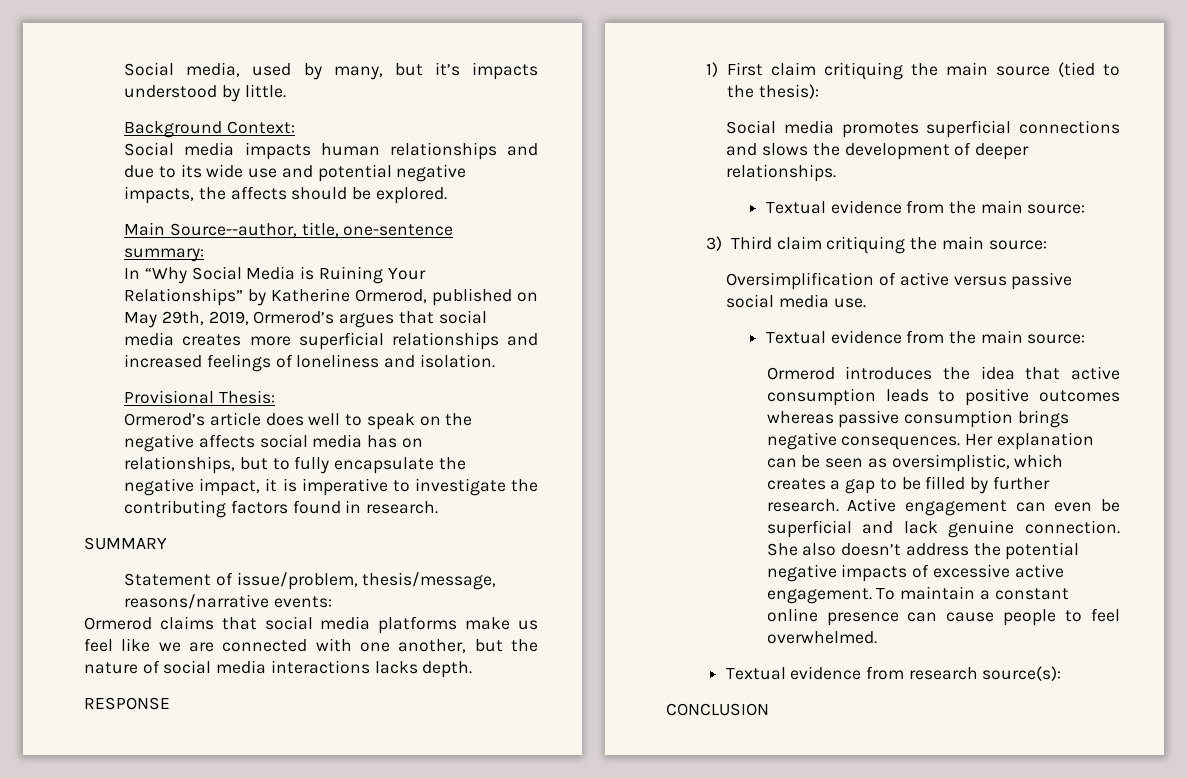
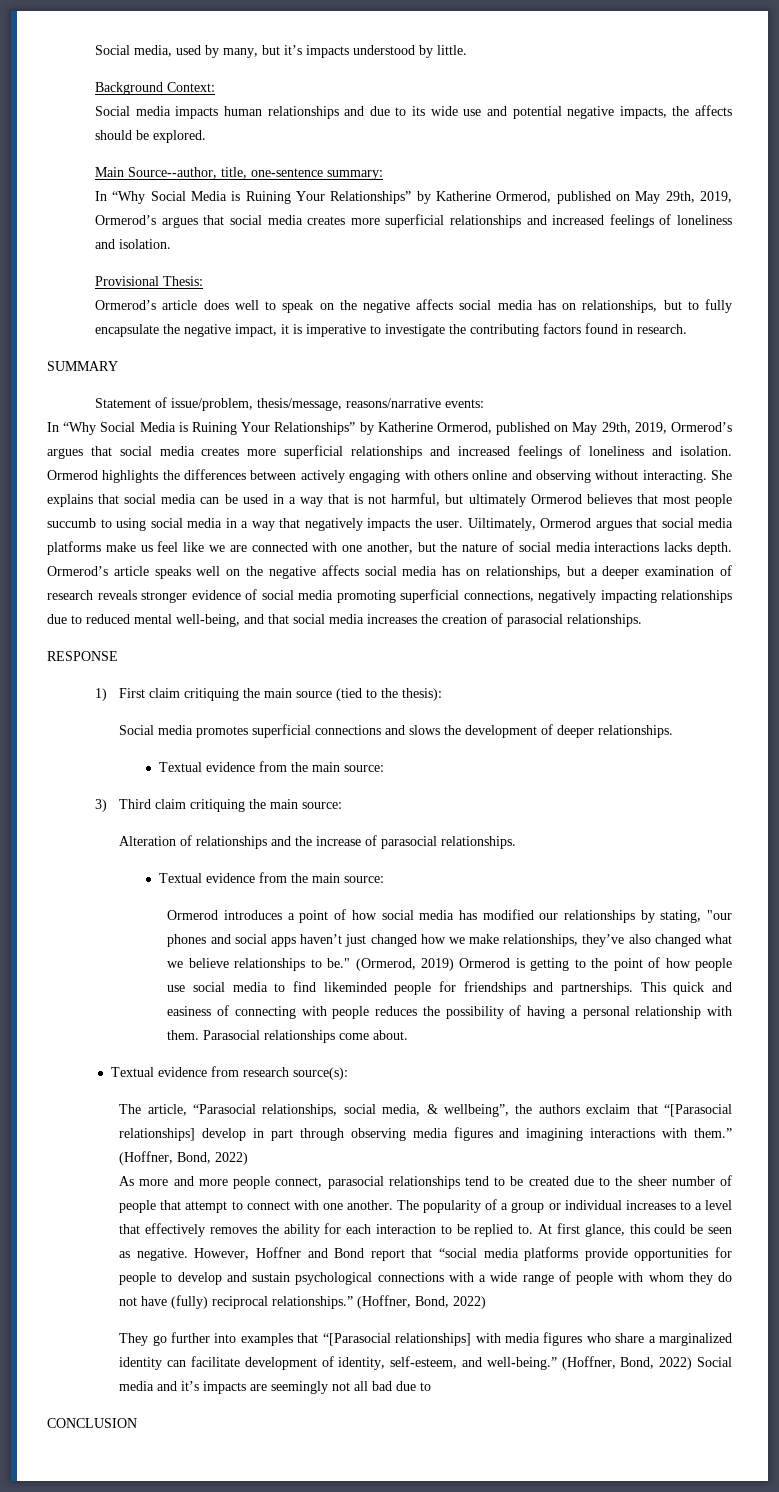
- Ormerod claims that social media platforms make us feel like we are connected with one another, but the nature of social media interactions lacks depth.
+ In “Why Social Media is Ruining Your Relationships” by Katherine Ormerod, published on May 29th, 2019, Ormerod’s argues that social media creates more superficial relationships and increased feelings of loneliness and isolation. Ormerod highlights the differences between actively engaging with others online and observing without interacting. She explains that social media can be used in a way that is not harmful, but ultimately Ormerod believes that most people succumb to using social media in a way that negatively impacts the user. Uiltimately, Ormerod argues that social media platforms make us feel like we are connected with one another, but the nature of social media interactions lacks depth. Ormerod’s article speaks well on the negative affects social media has on relationships, but a deeper examination of research reveals stronger evidence of social media promoting superficial connections, negatively impacting relationships due to reduced mental well-being, and that social media increases the creation of parasocial relationships.
- Oversimplification of active versus passive social media use.
+ Alteration of relationships and the increase of parasocial relationships.
- Ormerod introduces the idea that active consumption leads to positive outcomes whereas passive consumption brings negative consequences. Her explanation can be seen as oversimplistic, which creates a gap to be filled by further research. Active engagement can even be superficial and lack genuine connection. She also doesn’t address the potential negative impacts of excessive active engagement. To maintain a constant online presence can cause people to feel overwhelmed.
+ Ormerod introduces a point of how social media has modified our relationships by stating, "our phones and social apps haven’t just changed how we make relationships, they’ve also changed what we believe relationships to be." (Ormerod, 2019) Ormerod is getting to the point of how people use social media to find likeminded people for friendships and partnerships. This quick and easiness of connecting with people reduces the possibility of having a personal relationship with them. Parasocial relationships come about.
+ The article, “Parasocial relationships, social media, & wellbeing”, the authors exclaim that “[Parasocial relationships] develop in part through observing media figures and imagining interactions with them.” (Hoffner, Bond, 2022)
+ As more and more people connect, parasocial relationships tend to be created due to the sheer number of people that attempt to connect with one another. The popularity of a group or individual increases to a level that effectively removes the ability for each interaction to be replied to. At first glance, this could be seen as negative. However, Hoffner and Bond report that “social media platforms provide opportunities for people to develop and sustain psychological connections with a wide range of people with whom they do not have (fully) reciprocal relationships.” (Hoffner, Bond, 2022)
+ They go further into examples that “[Parasocial relationships] with media figures who share a marginalized identity can facilitate development of identity, self-esteem, and well-being.” (Hoffner, Bond, 2022) Social media and it’s impacts are seemingly not all bad due to

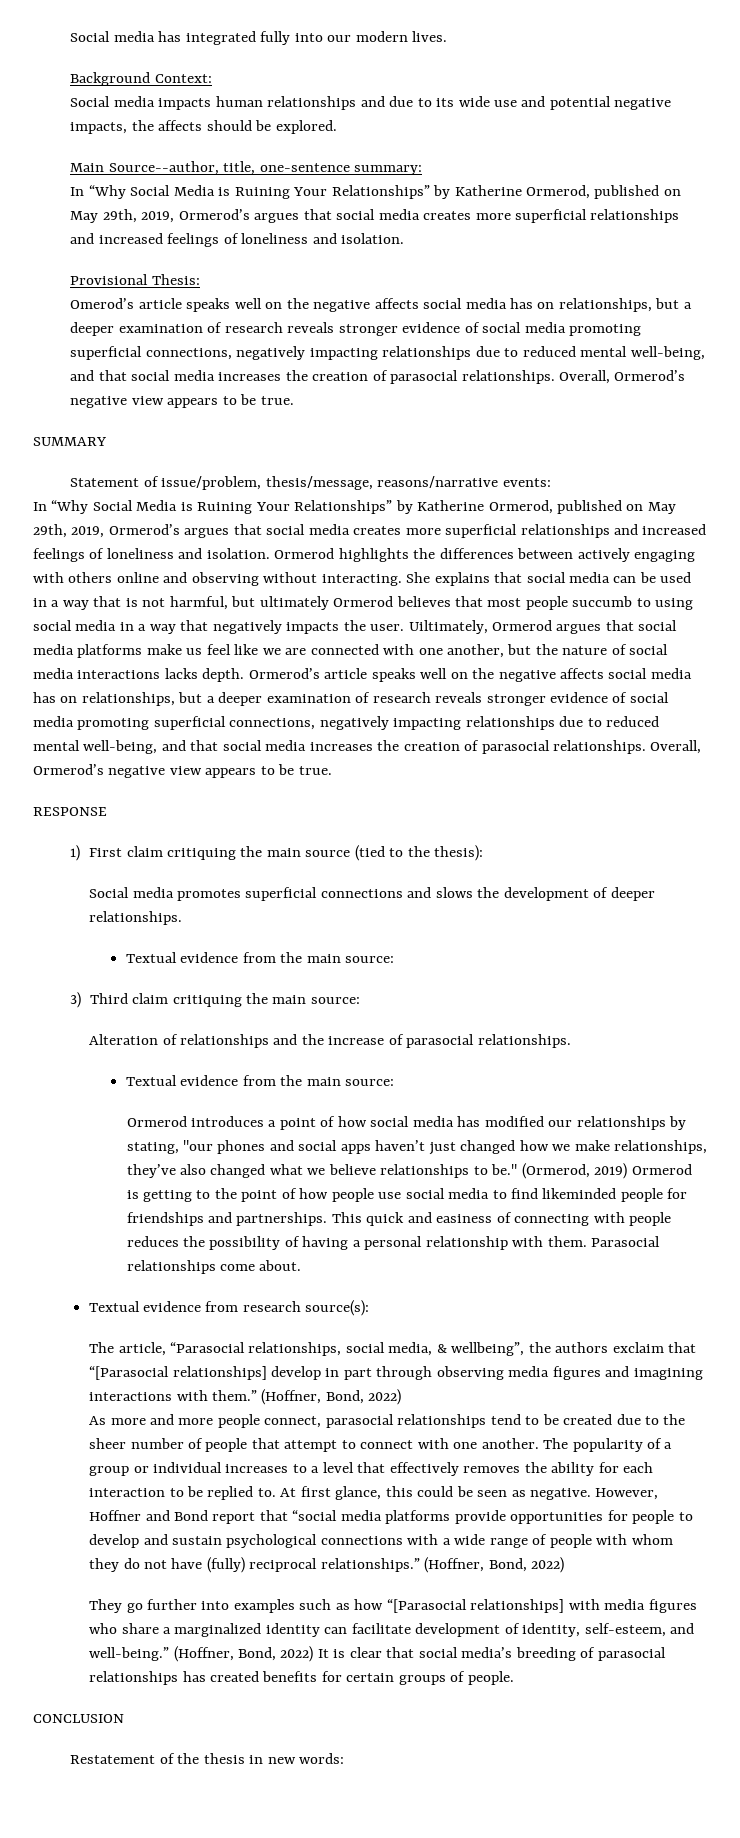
- Social media, used by many, but it’s impacts understood by little.
+ Social media has integrated fully into our modern lives.
- Ormerod’s article does well to speak on the negative affects social media has on relationships, but to fully encapsulate the negative impact, it is imperative to investigate the contributing factors found in research.
+ Omerod’s article speaks well on the negative affects social media has on relationships, but a deeper examination of research reveals stronger evidence of social media promoting superficial connections, negatively impacting relationships due to reduced mental well-being, and that social media increases the creation of parasocial relationships. Overall, Ormerod’s negative view appears to be true.
- Ormerod’s article speaks well on the negative affects social media has on relationships, but a deeper examination of research reveals stronger evidence of social media promoting superficial connections, negatively impacting relationships due to reduced mental well-being, and that social media increases the creation of parasocial relationships.
+ Ormerod’s article speaks well on the negative affects social media has on relationships, but a deeper examination of research reveals stronger evidence of social media promoting superficial connections, negatively impacting relationships due to reduced mental well-being, and that social media increases the creation of parasocial relationships. Overall, Ormerod’s negative view appears to be true.
- They go further into examples that “[Parasocial relationships] with media figures who share a marginalized identity can facilitate development of identity, self-esteem, and well-being.”
+ They go further into examples such as how “[Parasocial relationships] with media figures who share a marginalized identity can facilitate development of identity, self-esteem, and well-being.”
- (Hoffner, Bond, 2022) Social media and it’s impacts are seemingly not all bad due to
+ (Hoffner, Bond, 2022) It is clear that social media’s breeding of parasocial relationships has created benefits for certain groups of people.
  CONCLUSION
+ Restatement of the thesis in new words:

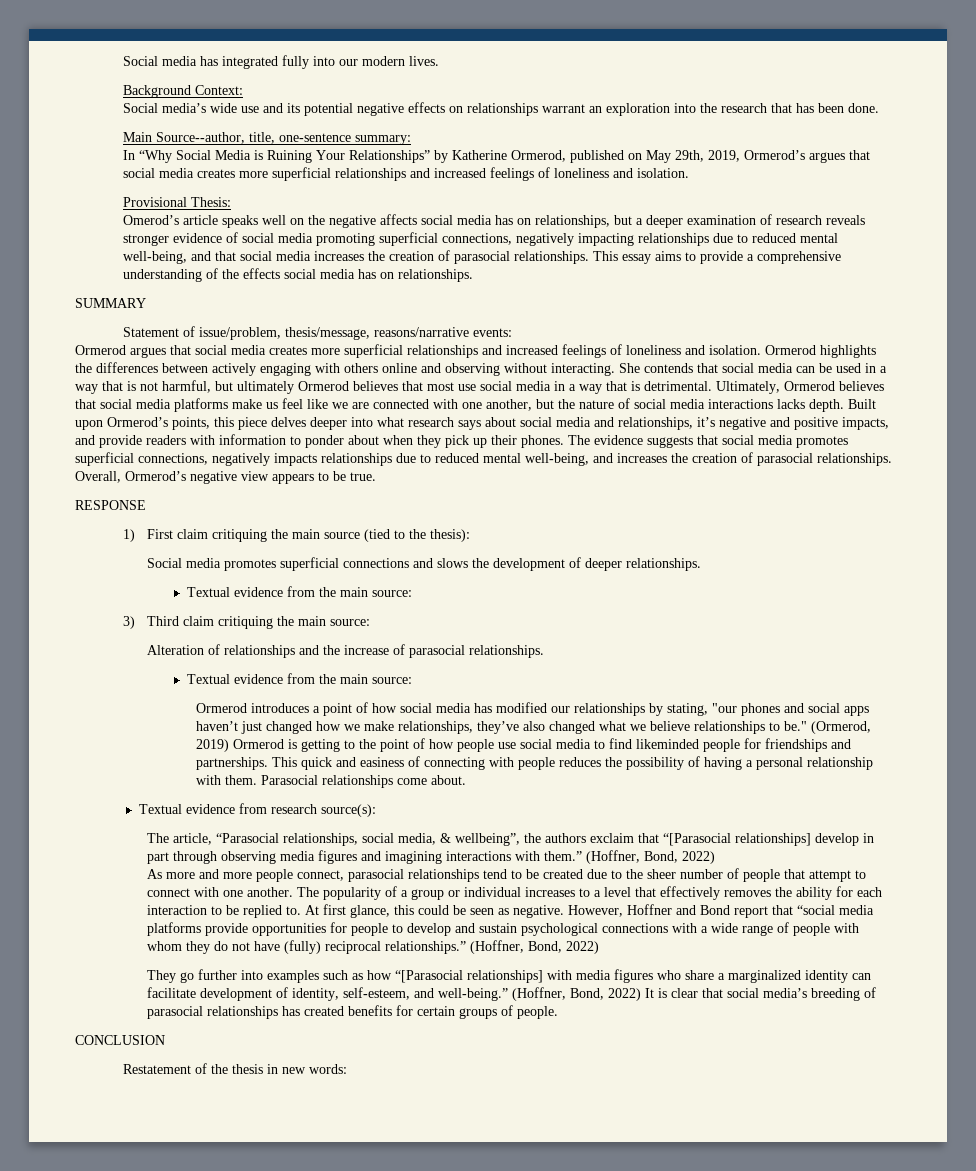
- Social media impacts human relationships and due to its wide use and potential negative impacts, the affects should be explored.
+ Social media’s wide use and its potential negative effects on relationships warrant an exploration into the research that has been done.
- Omerod’s article speaks well on the negative affects social media has on relationships, but a deeper examination of research reveals stronger evidence of social media promoting superficial connections, negatively impacting relationships due to reduced mental well-being, and that social media increases the creation of parasocial relationships. Overall, Ormerod’s negative view appears to be true.
+ Omerod’s article speaks well on the negative affects social media has on relationships, but a deeper examination of research reveals stronger evidence of social media promoting superficial connections, negatively impacting relationships due to reduced mental well-being, and that social media increases the creation of parasocial relationships. This essay aims to provide a comprehensive understanding of the effects social media has on relationships.
  Statement of issue/problem, thesis/message, reasons/narrative events:
- In “Why Social Media is Ruining Your Relationships” by Katherine Ormerod, published on May 29th, 2019, Ormerod’s argues that social media creates more superficial relationships and increased feelings of loneliness and isolation.
+ Ormerod argues that social media creates more superficial relationships and increased feelings of loneliness and isolation.
- She explains that social media can be used in a way that is not harmful, but ultimately Ormerod believes that most people succumb to using social media in a way that negatively impacts the user. Uiltimately, Ormerod argues that social media platforms make us feel like we are connected with one another, but the nature of social media interactions lacks depth.
+ She contends that social media can be used in a way that is not harmful, but ultimately Ormerod believes that most use social media in a way that is detrimental. Ultimately, Ormerod believes that social media platforms make us feel like we are connected with one another, but the nature of social media interactions lacks depth.
- Ormerod’s article speaks well on the negative affects social media has on relationships, but a deeper examination of research reveals stronger evidence of social media promoting superficial connections, negatively impacting relationships due to reduced mental well-being, and that social media increases the creation of parasocial relationships.
+ Built upon Ormerod’s points, this piece delves deeper into what research says about social media and relationships, it’s negative and positive impacts, and provide readers with information to ponder about when they pick up their phones. The evidence suggests that social media promotes superficial connections, negatively impacts relationships due to reduced mental well-being, and increases the creation of parasocial relationships.

